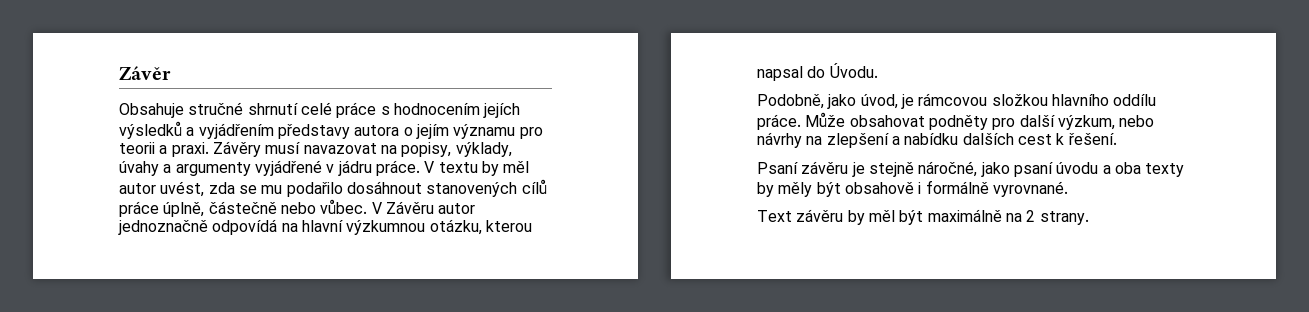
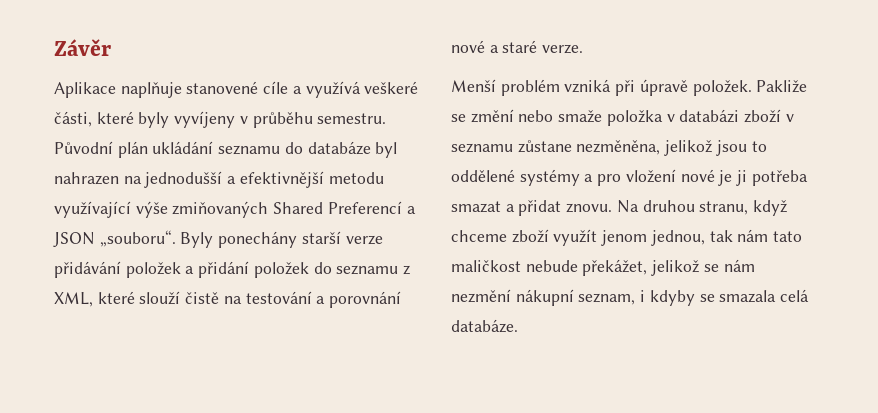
- Obsahuje stručné shrnutí celé práce s hodnocením jejích výsledků a vyjádřením představy autora o jejím významu pro teorii a praxi. Závěry musí navazovat na popisy, výklady, úvahy a argumenty vyjádřené v jádru práce. V textu by měl autor uvést, zda se mu podařilo dosáhnout stanovených cílů práce úplně, částečně nebo vůbec. V Závěru autor jednoznačně odpovídá na hlavní výzkumnou otázku, kterou napsal do Úvodu.
- Podobně, jako úvod, je rámcovou složkou hlavního oddílu práce. Může obsahovat podněty pro další výzkum, nebo návrhy na zlepšení a nabídku dalších cest k řešení.
- Psaní závěru je stejně náročné, jako psaní úvodu a oba texty by měly být obsahově i formálně vyrovnané.
- Text závěru by měl být maximálně na 2 strany.
+ Aplikace naplňuje stanovené cíle a využívá veškeré části, které byly vyvíjeny v průběhu semestru. Původní plán ukládání seznamu do databáze byl nahrazen na jednodušší a efektivnější metodu využívající výše zmiňovaných Shared Preferencí a JSON „souboru“. Byly ponechány starší verze přidávání položek a přidání položek do seznamu z XML, které slouží čistě na testování a porovnání nové a staré verze.
+ Menší problém vzniká při úpravě položek. Pakliže se změní nebo smaže položka v databázi zboží v seznamu zůstane nezměněna, jelikož jsou to oddělené systémy a pro vložení nové je ji potřeba smazat a přidat znovu. Na druhou stranu, když chceme zboží využít jenom jednou, tak nám tato maličkost nebude překážet, jelikož se nám nezmění nákupní seznam, i kdyby se smazala celá databáze.

